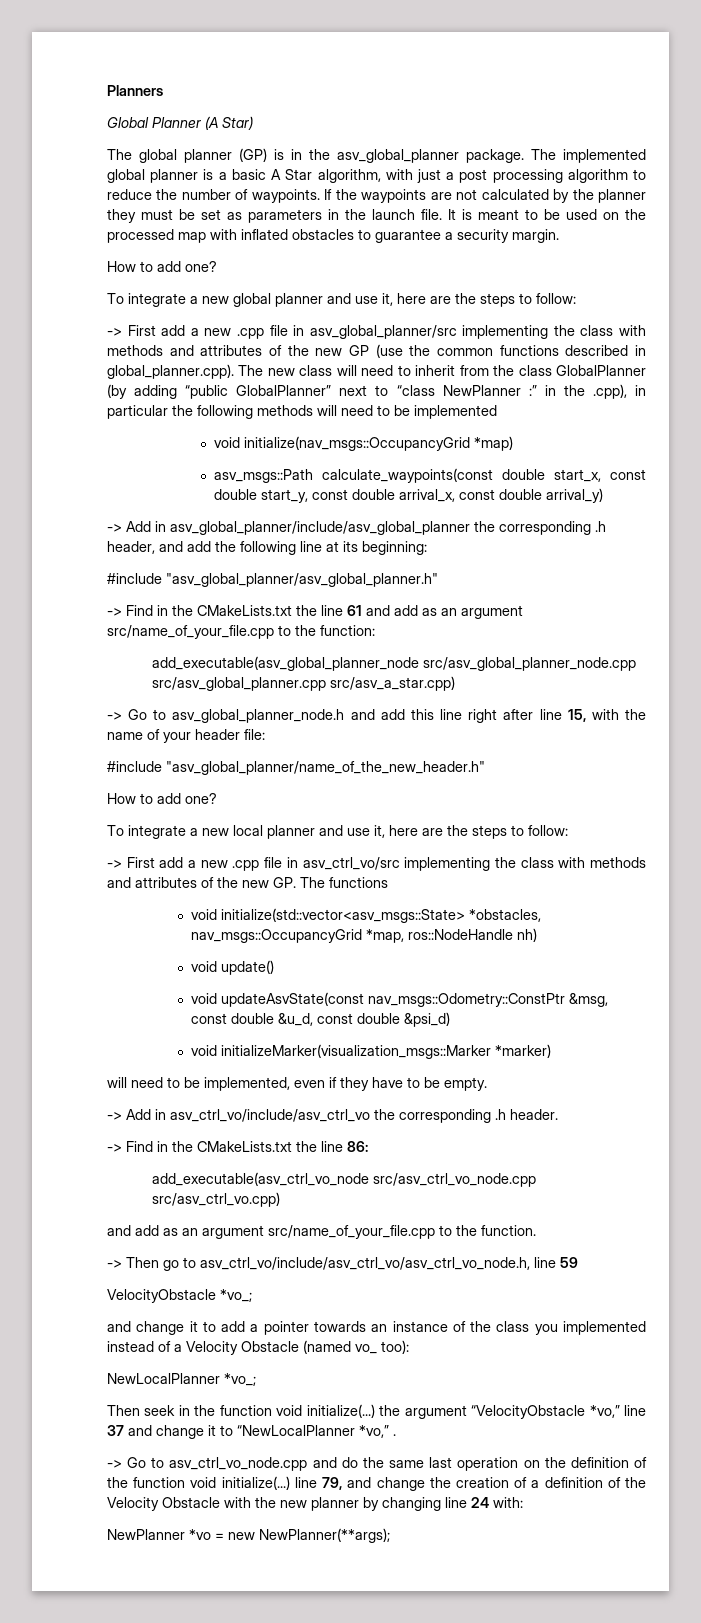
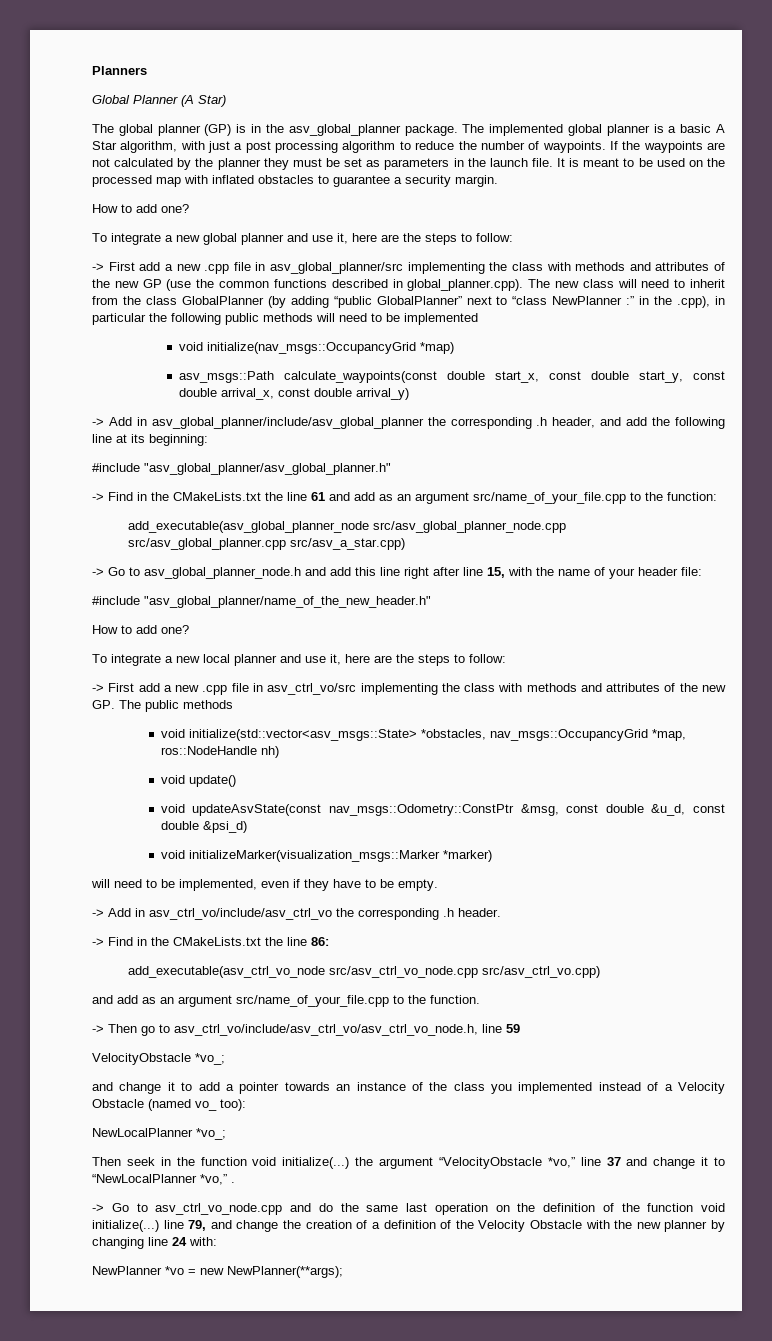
- -> First add a new .cpp file in asv_global_planner/src implementing the class with methods and attributes of the new GP (use the common functions described in global_planner.cpp). The new class will need to inherit from the class GlobalPlanner (by adding “public GlobalPlanner” next to “class NewPlanner :” in the .cpp), in particular the following methods will need to be implemented
+ -> First add a new .cpp file in asv_global_planner/src implementing the class with methods and attributes of the new GP (use the common functions described in global_planner.cpp). The new class will need to inherit from the class GlobalPlanner (by adding “public GlobalPlanner” next to “class NewPlanner :” in the .cpp), in particular the following public methods will need to be implemented
- -> First add a new .cpp file in asv_ctrl_vo/src implementing the class with methods and attributes of the new GP. The functions
+ -> First add a new .cpp file in asv_ctrl_vo/src implementing the class with methods and attributes of the new GP. The public methods

